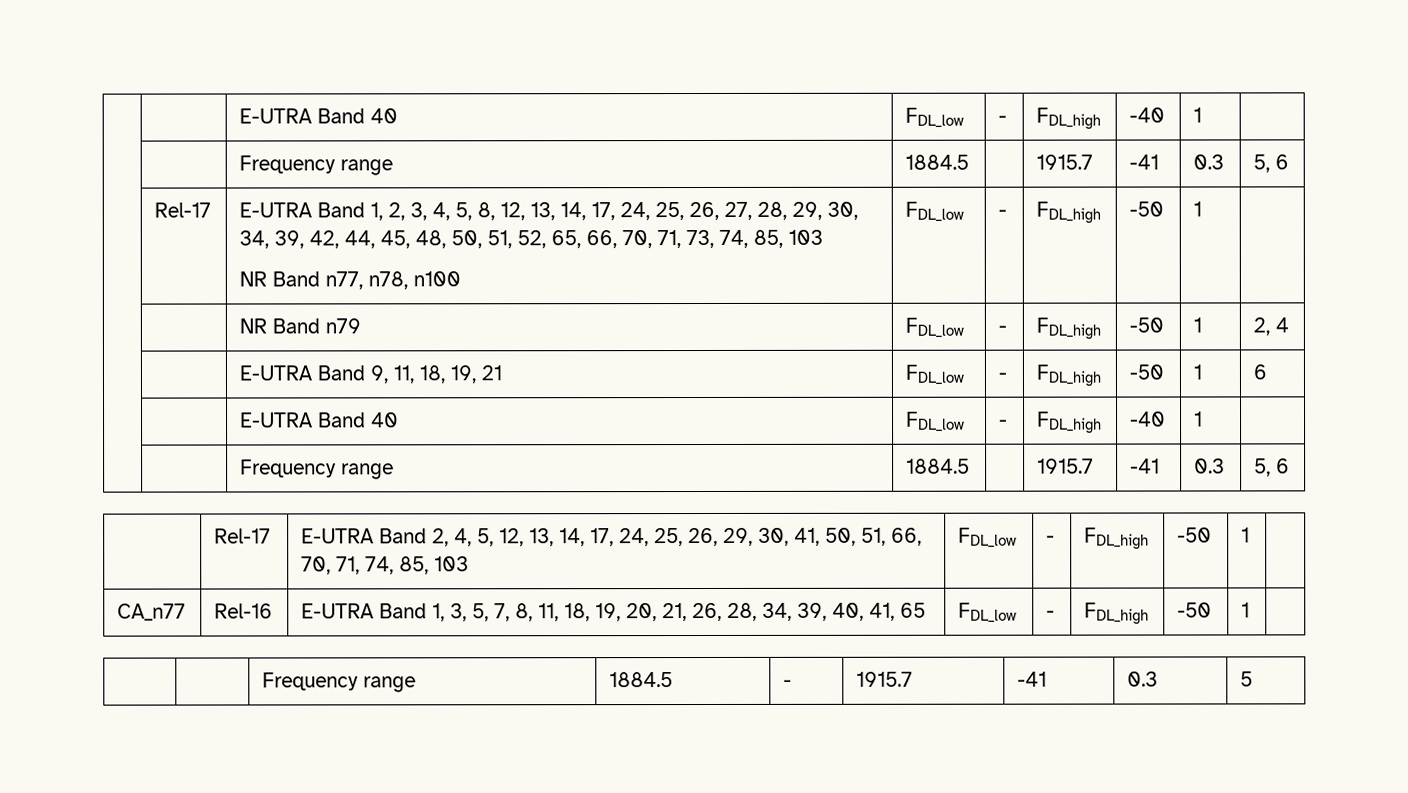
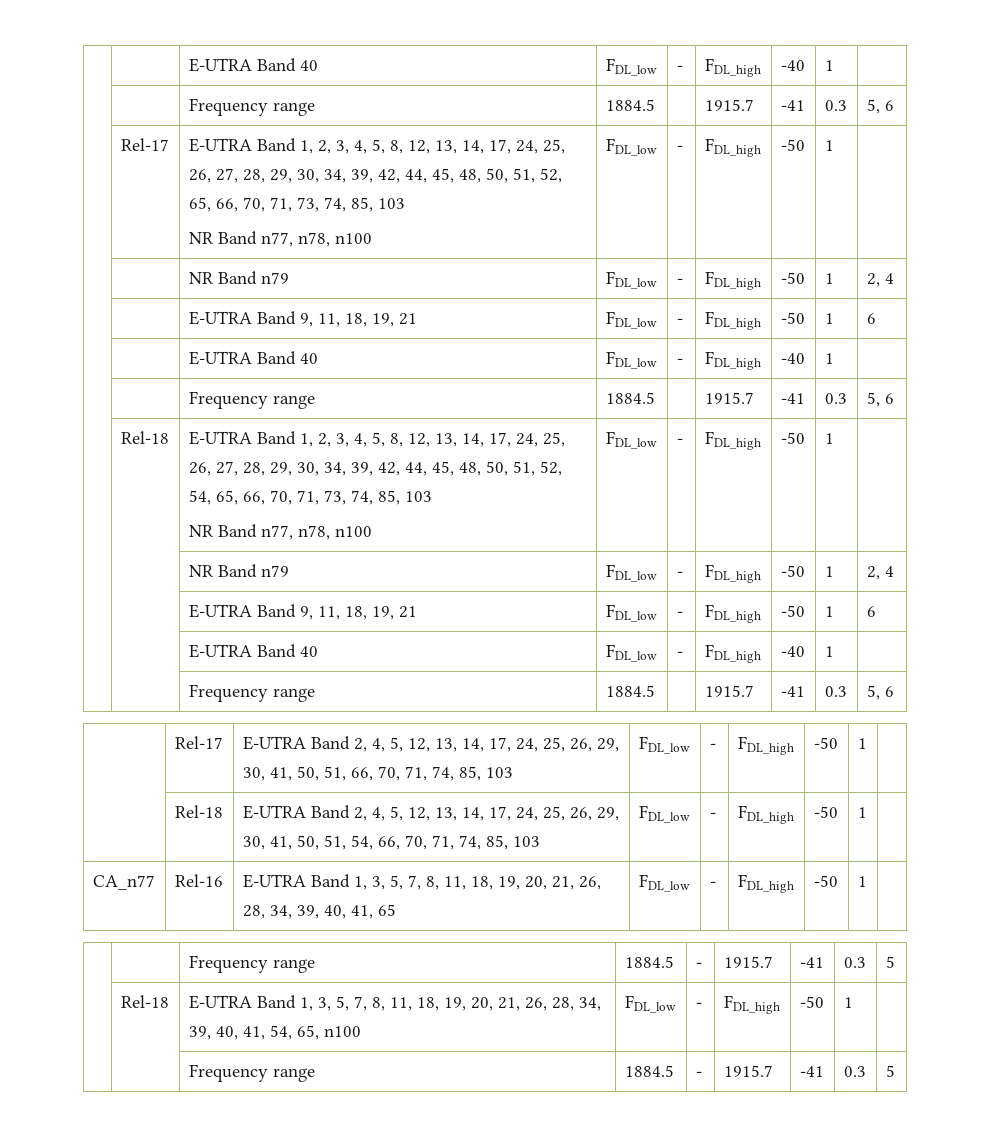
+ Rel-18 | E-UTRA Band 1, 2, 3, 4, 5, 8, 12, 13, 14, 17, 24, 25, 26, 27, 28, 29, 30, 34, 39, 42, 44, 45, 48, 50, 51, 52, 54, 65, 66, 70, 71, 73, 74, 85, 103
+ NR Band n77, n78, n100 | FDL_low | - | FDL_high | -50 | 1 |
+ | | NR Band n79 | FDL_low | - | FDL_high | -50 | 1 | 2, 4
+ | | E-UTRA Band 9, 11, 18, 19, 21 | FDL_low | - | FDL_high | -50 | 1 | 6
+ | | E-UTRA Band 40 | FDL_low | - | FDL_high | -40 | 1 |
+ | | Frequency range | 1884.5 | | 1915.7 | -41 | 0.3 | 5, 6
+ | Rel-18 | E-UTRA Band 2, 4, 5, 12, 13, 14, 17, 24, 25, 26, 29, 30, 41, 50, 51, 54, 66, 70, 71, 74, 85, 103 | FDL_low | - | FDL_high | -50 | 1 |
+ | Rel-18 | E-UTRA Band 1, 3, 5, 7, 8, 11, 18, 19, 20, 21, 26, 28, 34, 39, 40, 41, 54, 65, n100 | FDL_low | - | FDL_high | -50 | 1 |
+ | | Frequency range | 1884.5 | - | 1915.7 | -41 | 0.3 | 5

